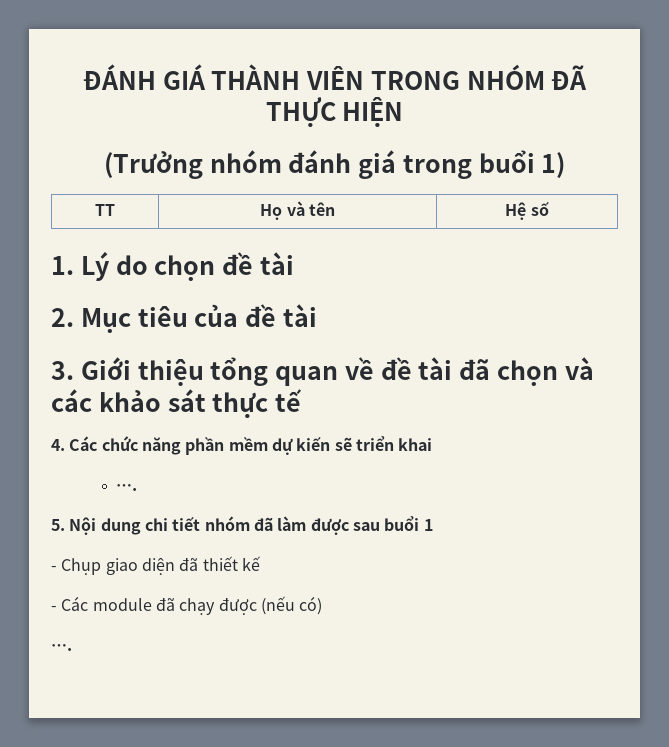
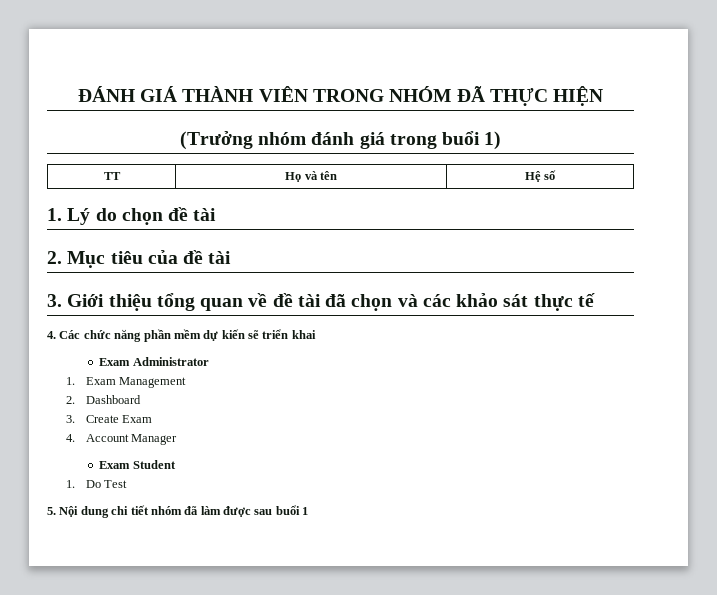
  4. Các chức năng phần mềm dự kiến sẽ triển khai
- ….
+ Exam Administrator
+ 1. Exam Management
+ 2. Dashboard
+ 3. Create Exam
+ 4. Account Manager
+ Exam Student
+ 1. Do Test
- - Chụp giao diện đã thiết kế
- - Các module đã chạy được (nếu có)
- ….

